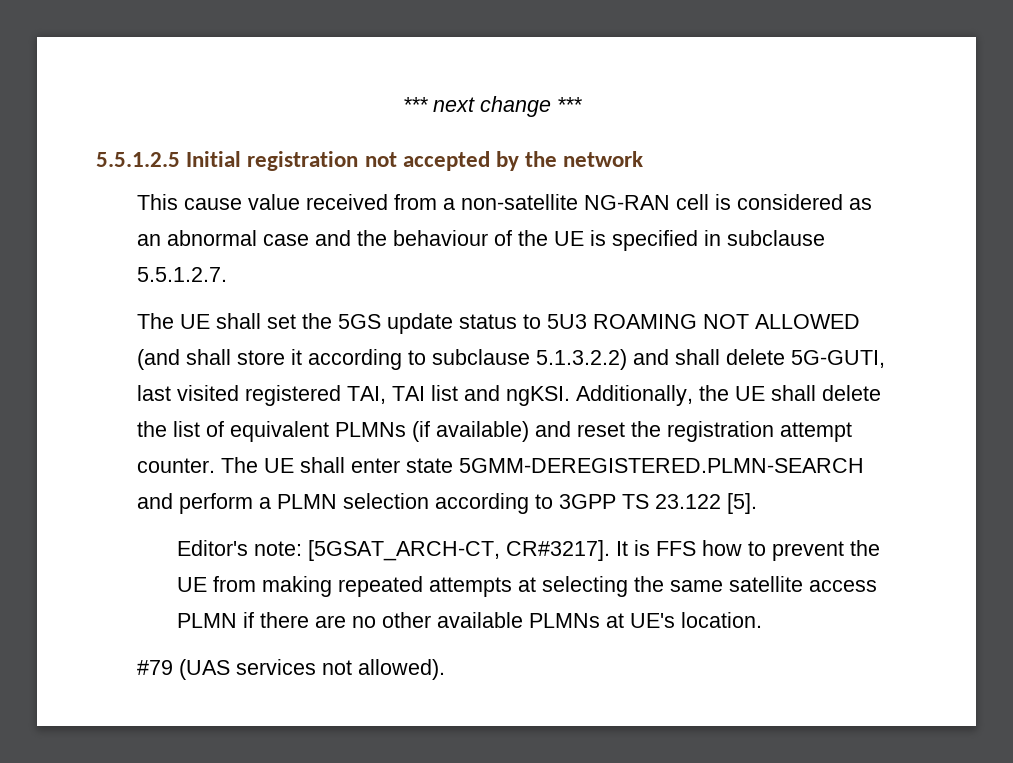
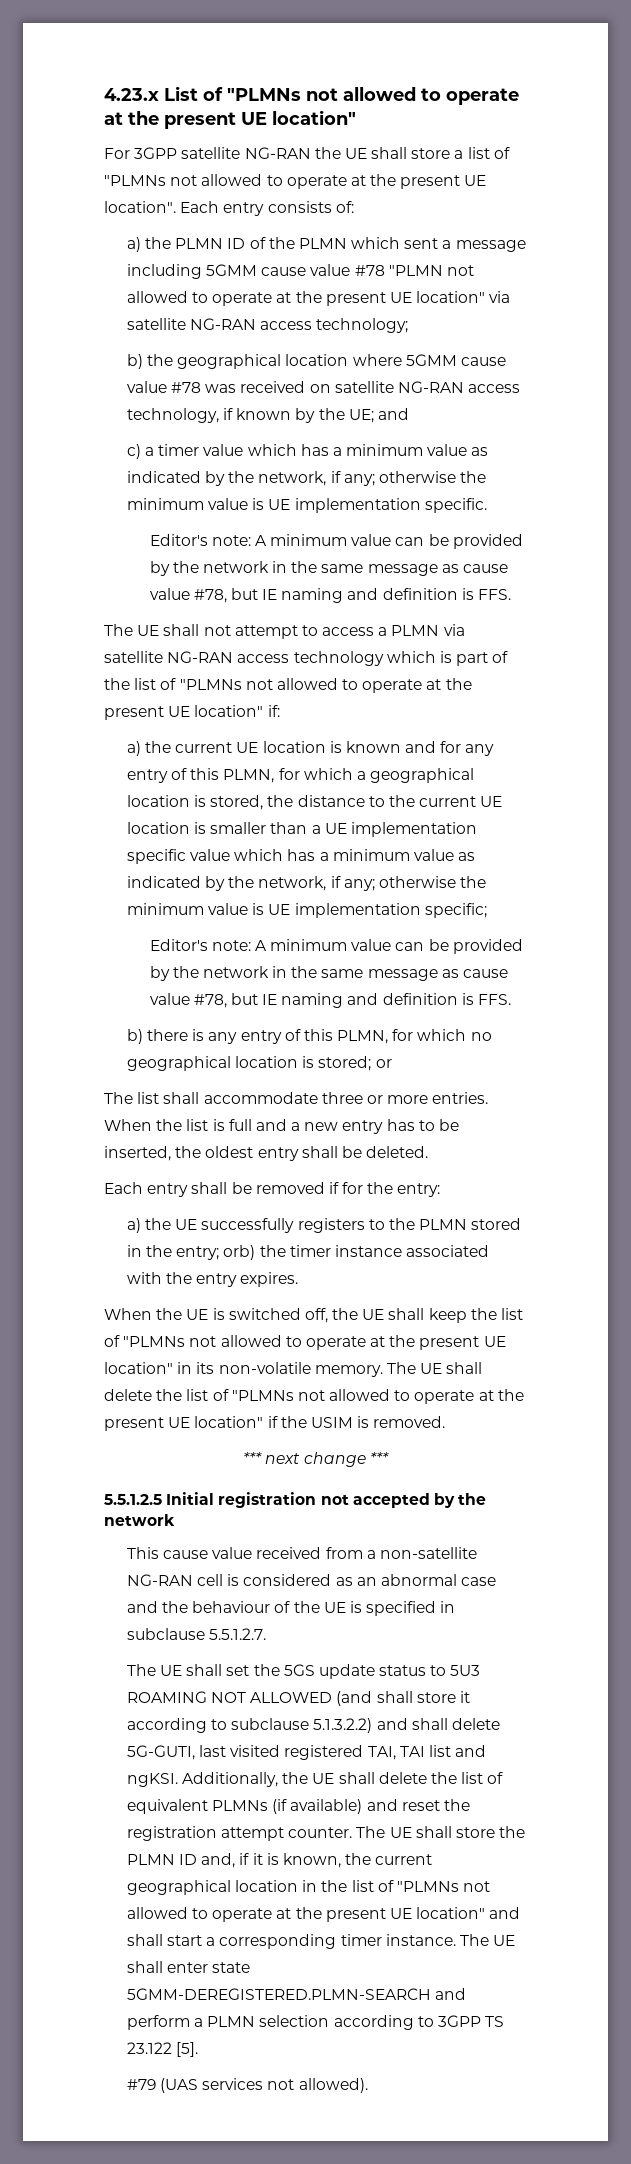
+ 4.23.x List of "PLMNs not allowed to operate at the present UE location"
+ For 3GPP satellite NG-RAN the UE shall store a list of "PLMNs not allowed to operate at the present UE location". Each entry consists of:
+ a) the PLMN ID of the PLMN which sent a message including 5GMM cause value #78 "PLMN not allowed to operate at the present UE location" via satellite NG-RAN access technology;
+ b) the geographical location where 5GMM cause value #78 was received on satellite NG-RAN access technology, if known by the UE; and
+ c) a timer value which has a minimum value as indicated by the network, if any; otherwise the minimum value is UE implementation specific.
+ Editor's note: A minimum value can be provided by the network in the same message as cause value #78, but IE naming and definition is FFS.
+ The UE shall not attempt to access a PLMN via satellite NG-RAN access technology which is part of the list of "PLMNs not allowed to operate at the present UE location" if:
+ a) the current UE location is known and for any entry of this PLMN, for which a geographical location is stored, the distance to the current UE location is smaller than a UE implementation specific value which has a minimum value as indicated by the network, if any; otherwise the minimum value is UE implementation specific;
+ Editor's note: A minimum value can be provided by the network in the same message as cause value #78, but IE naming and definition is FFS.
+ b) there is any entry of this PLMN, for which no geographical location is stored; or
+ The list shall accommodate three or more entries. When the list is full and a new entry has to be inserted, the oldest entry shall be deleted.
+ Each entry shall be removed if for the entry:
+ a) the UE successfully registers to the PLMN stored in the entry; orb) the timer instance associated with the entry expires.
+ When the UE is switched off, the UE shall keep the list of "PLMNs not allowed to operate at the present UE location" in its non-volatile memory. The UE shall delete the list of "PLMNs not allowed to operate at the present UE location" if the USIM is removed.
- The UE shall enter state 5GMM-DEREGISTERED.PLMN-SEARCH and perform a PLMN selection according to 3GPP TS 23.122 [5].
+ The UE shall store the PLMN ID and, if it is known, the current geographical location in the list of "PLMNs not allowed to operate at the present UE location" and shall start a corresponding timer instance. The UE shall enter state 5GMM-DEREGISTERED.PLMN-SEARCH and perform a PLMN selection according to 3GPP TS 23.122 [5].
- Editor's note: [5GSAT_ARCH-CT, CR#3217]. It is FFS how to prevent the UE from making repeated attempts at selecting the same satellite access PLMN if there are no other available PLMNs at UE's location.

